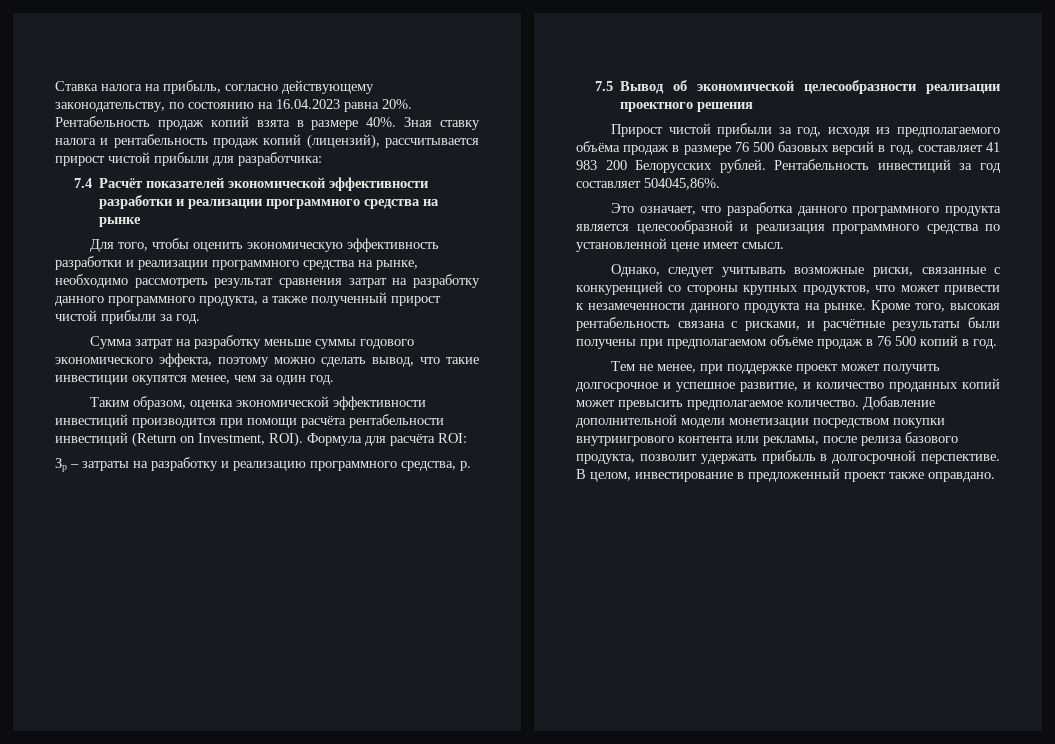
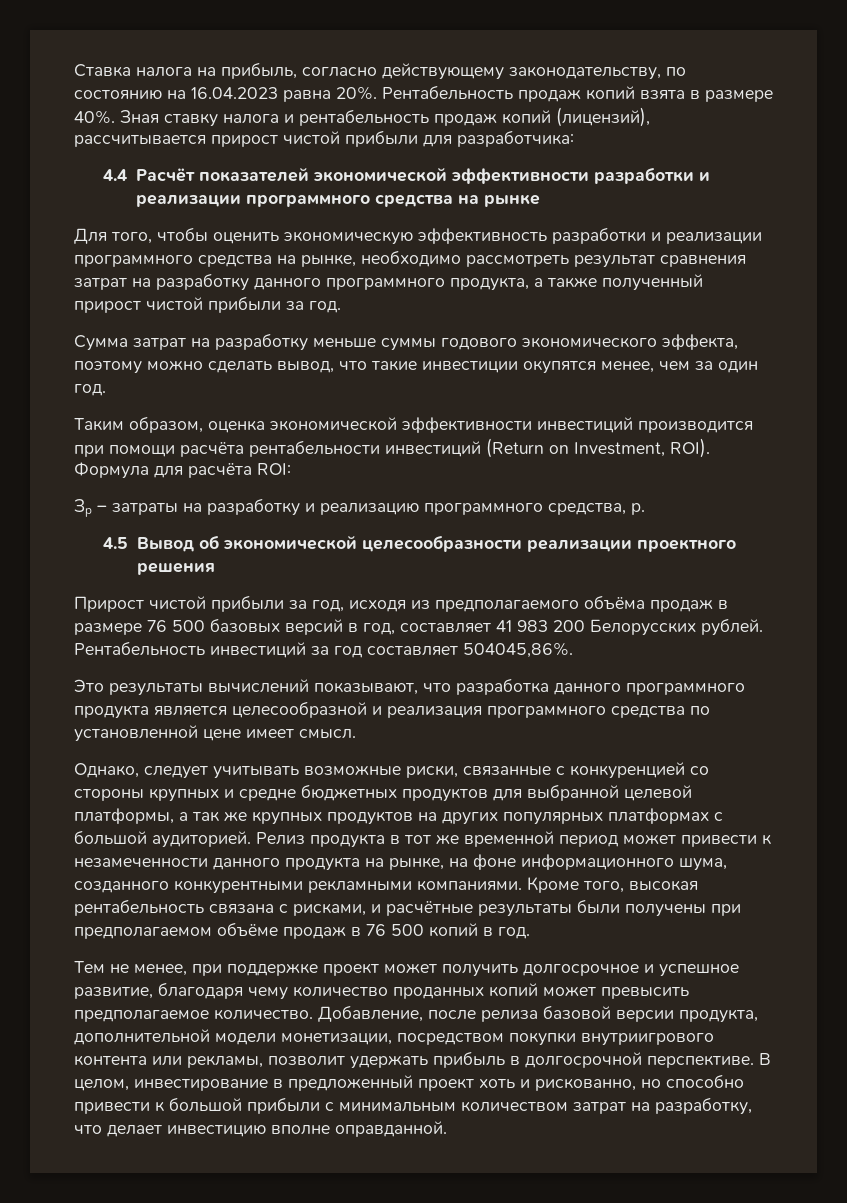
- 7.4 Расчёт показателей экономической эффективности разработки и реализации программного средства на рынке
+ 4.4 Расчёт показателей экономической эффективности разработки и реализации программного средства на рынке
- 7.5 Вывод об экономической целесообразности реализации проектного решения
+ 4.5 Вывод об экономической целесообразности реализации проектного решения
- Это означает, что разработка данного программного продукта является целесообразной и реализация программного средства по установленной цене имеет смысл.
+ Это результаты вычислений показывают, что разработка данного программного продукта является целесообразной и реализация программного средства по установленной цене имеет смысл.
- Однако, следует учитывать возможные риски, связанные с конкуренцией со стороны крупных продуктов, что может привести к незамеченности данного продукта на рынке.
+ Однако, следует учитывать возможные риски, связанные с конкуренцией со стороны крупных и средне бюджетных продуктов для выбранной целевой платформы, а так же крупных продуктов на других популярных платформах с большой аудиторией. Релиз продукта в тот же временной период может привести к незамеченности данного продукта на рынке, на фоне информационного шума, созданного конкурентными рекламными компаниями.
- Тем не менее, при поддержке проект может получить долгосрочное и успешное развитие, и количество проданных копий может превысить предполагаемое количество.
+ Тем не менее, при поддержке проект может получить долгосрочное и успешное развитие, благодаря чему количество проданных копий может превысить предполагаемое количество.
- Добавление дополнительной модели монетизации посредством покупки внутриигрового контента или рекламы, после релиза базового продукта, позволит удержать прибыль в долгосрочной перспективе.
+ Добавление, после релиза базовой версии продукта, дополнительной модели монетизации, посредством покупки внутриигрового контента или рекламы, позволит удержать прибыль в долгосрочной перспективе.
- В целом, инвестирование в предложенный проект также оправдано.
+ В целом, инвестирование в предложенный проект хоть и рискованно, но способно привести к большой прибыли с минимальным количеством затрат на разработку, что делает инвестицию вполне оправданной.

